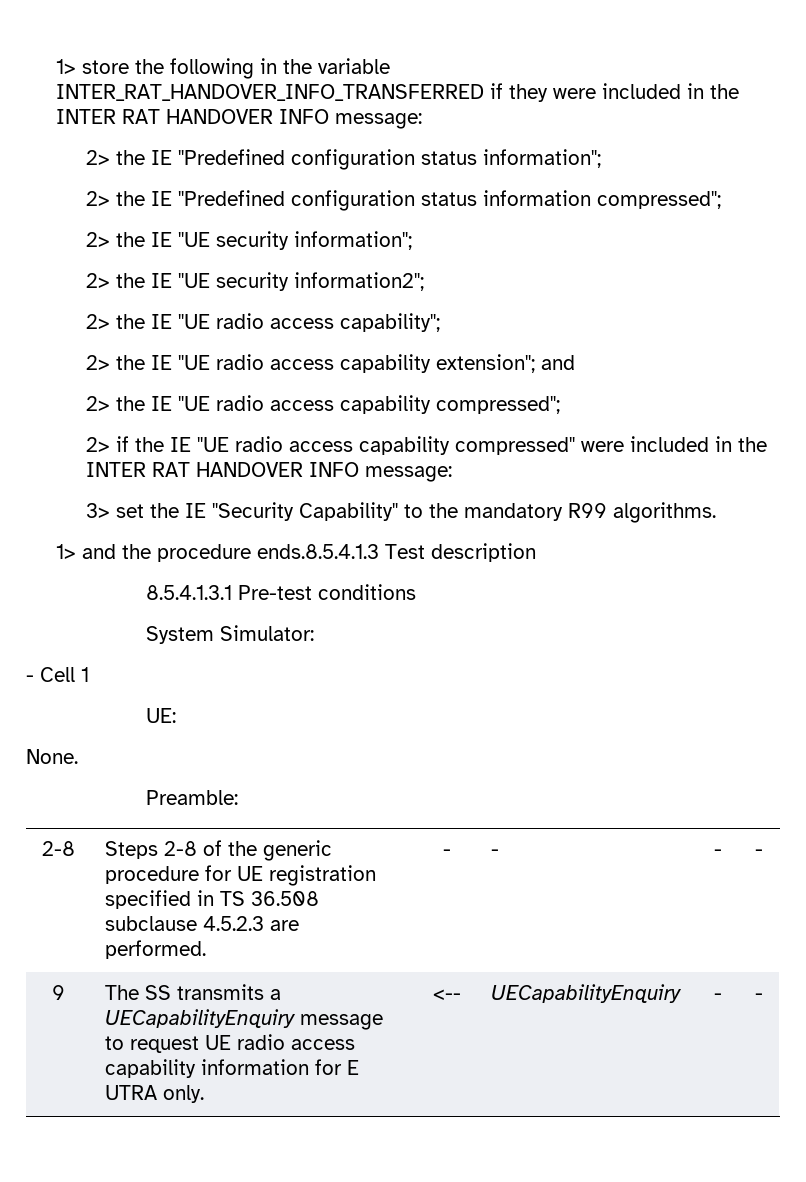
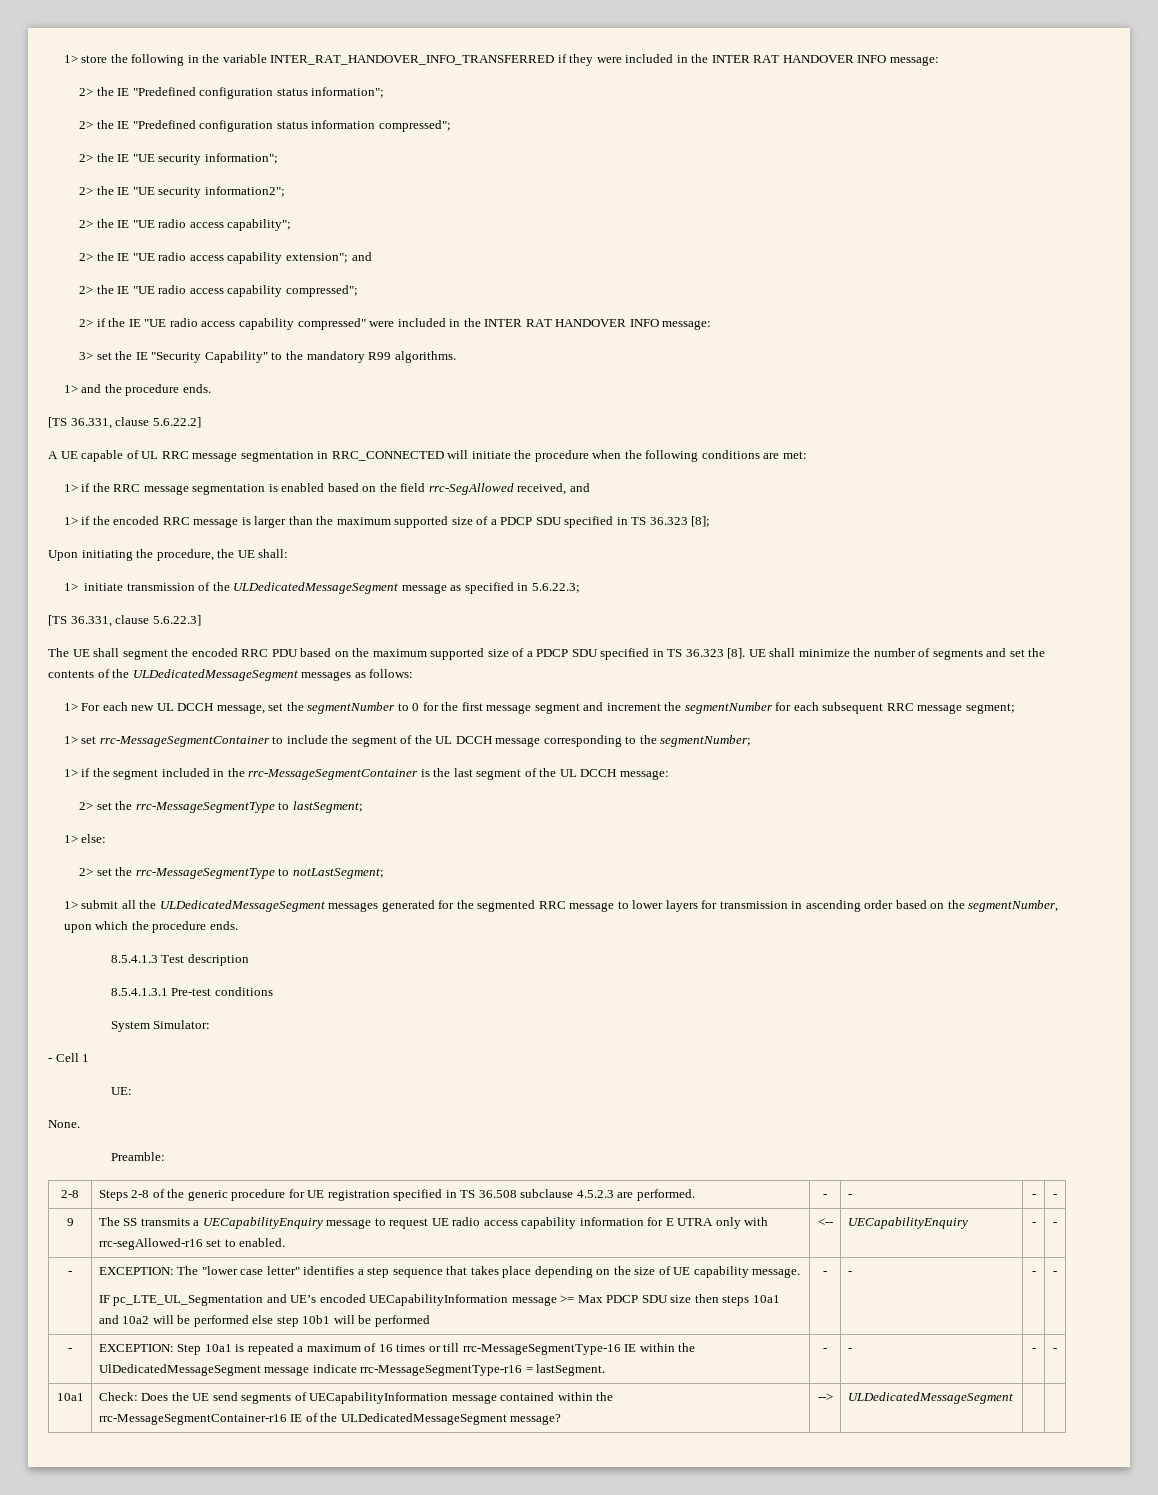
- 1> and the procedure ends.8.5.4.1.3 Test description
+ 1> and the procedure ends.
+ [TS 36.331, clause 5.6.22.2]
+ A UE capable of UL RRC message segmentation in RRC_CONNECTED will initiate the procedure when the following conditions are met:
+ 1> if the RRC message segmentation is enabled based on the field rrc-SegAllowed received, and
+ 1> if the encoded RRC message is larger than the maximum supported size of a PDCP SDU specified in TS 36.323 [8];
+ Upon initiating the procedure, the UE shall:
+ 1> initiate transmission of the ULDedicatedMessageSegment message as specified in 5.6.22.3;
+ [TS 36.331, clause 5.6.22.3]
+ The UE shall segment the encoded RRC PDU based on the maximum supported size of a PDCP SDU specified in TS 36.323 [8]. UE shall minimize the number of segments and set the contents of the ULDedicatedMessageSegment messages as follows:
+ 1> For each new UL DCCH message, set the segmentNumber to 0 for the first message segment and increment the segmentNumber for each subsequent RRC message segment;
+ 1> set rrc-MessageSegmentContainer to include the segment of the UL DCCH message corresponding to the segmentNumber;
+ 1> if the segment included in the rrc-MessageSegmentContainer is the last segment of the UL DCCH message:
+ 2> set the rrc-MessageSegmentType to lastSegment;
+ 1> else:
+ 2> set the rrc-MessageSegmentType to notLastSegment;
+ 1> submit all the ULDedicatedMessageSegment messages generated for the segmented RRC message to lower layers for transmission in ascending order based on the segmentNumber, upon which the procedure ends.
+ 8.5.4.1.3 Test description
- 9 | The SS transmits a UECapabilityEnquiry message to request UE radio access capability information for E UTRA only. | <-- | UECapabilityEnquiry | - | -
+ 9 | The SS transmits a UECapabilityEnquiry message to request UE radio access capability information for E UTRA only with rrc-segAllowed-r16 set to enabled. | <-- | UECapabilityEnquiry | - | -
+ - | EXCEPTION: The "lower case letter" identifies a step sequence that takes place depending on the size of UE capability message.
+ IF pc_LTE_UL_Segmentation and UE’s encoded UECapabilityInformation message >= Max PDCP SDU size then steps 10a1 and 10a2 will be performed else step 10b1 will be performed | - | - | - | -
+ - | EXCEPTION: Step 10a1 is repeated a maximum of 16 times or till rrc-MessageSegmentType-16 IE within the UlDedicatedMessageSegment message indicate rrc-MessageSegmentType-r16 = lastSegment. | - | - | - | -
+ 10a1 | Check: Does the UE send segments of UECapabilityInformation message contained within the rrc-MessageSegmentContainer-r16 IE of the ULDedicatedMessageSegment message? | --> | ULDedicatedMessageSegment | |

